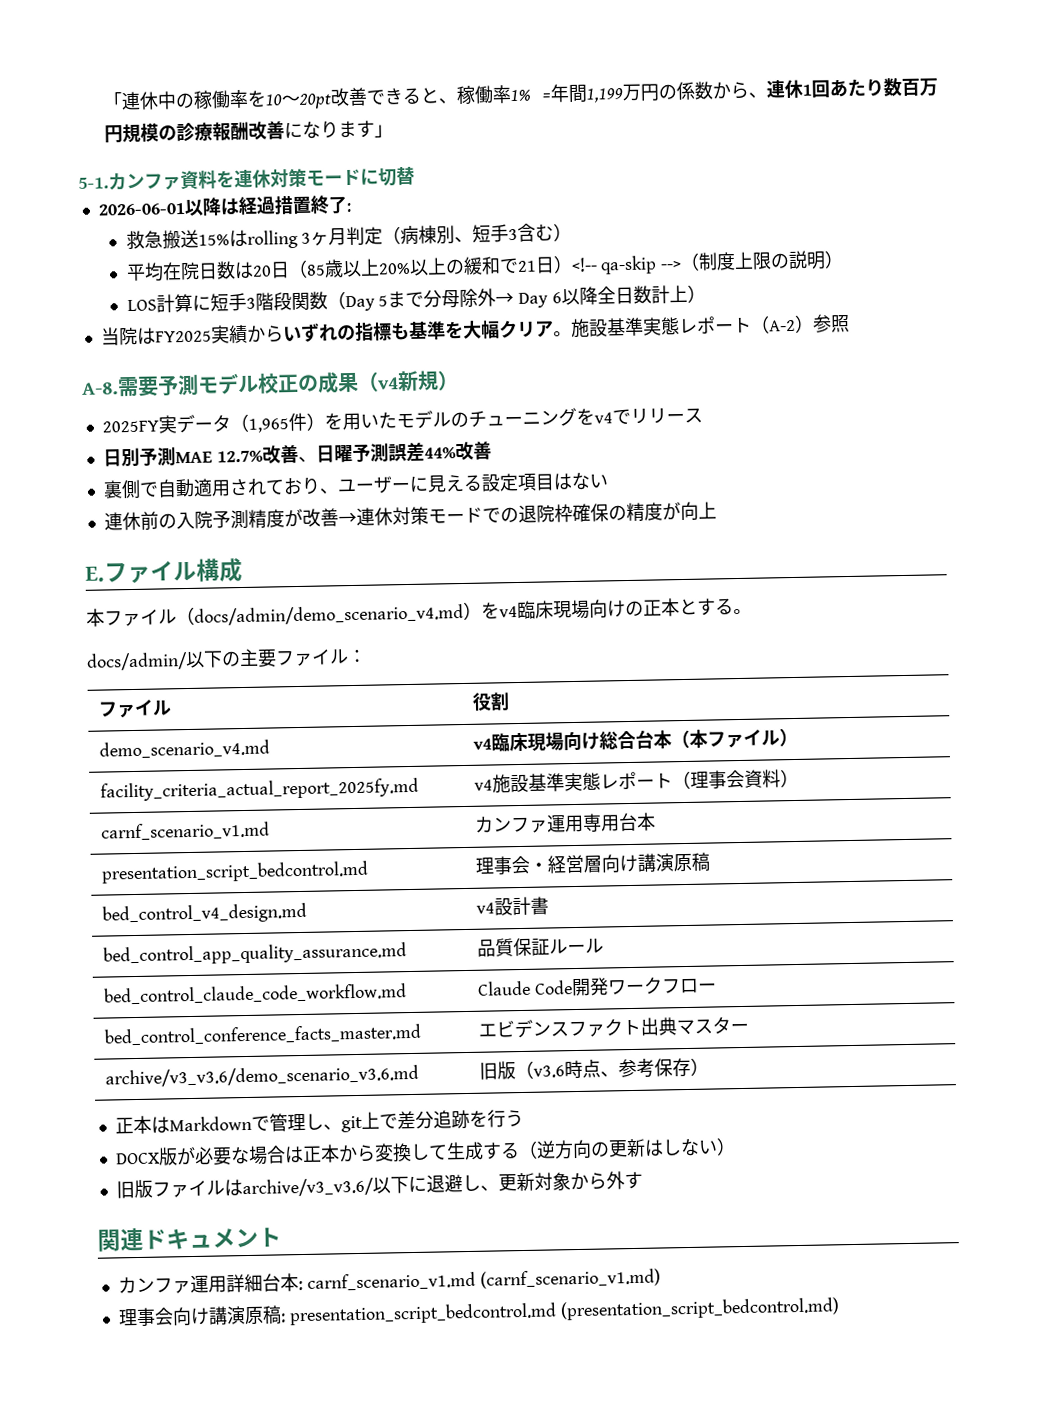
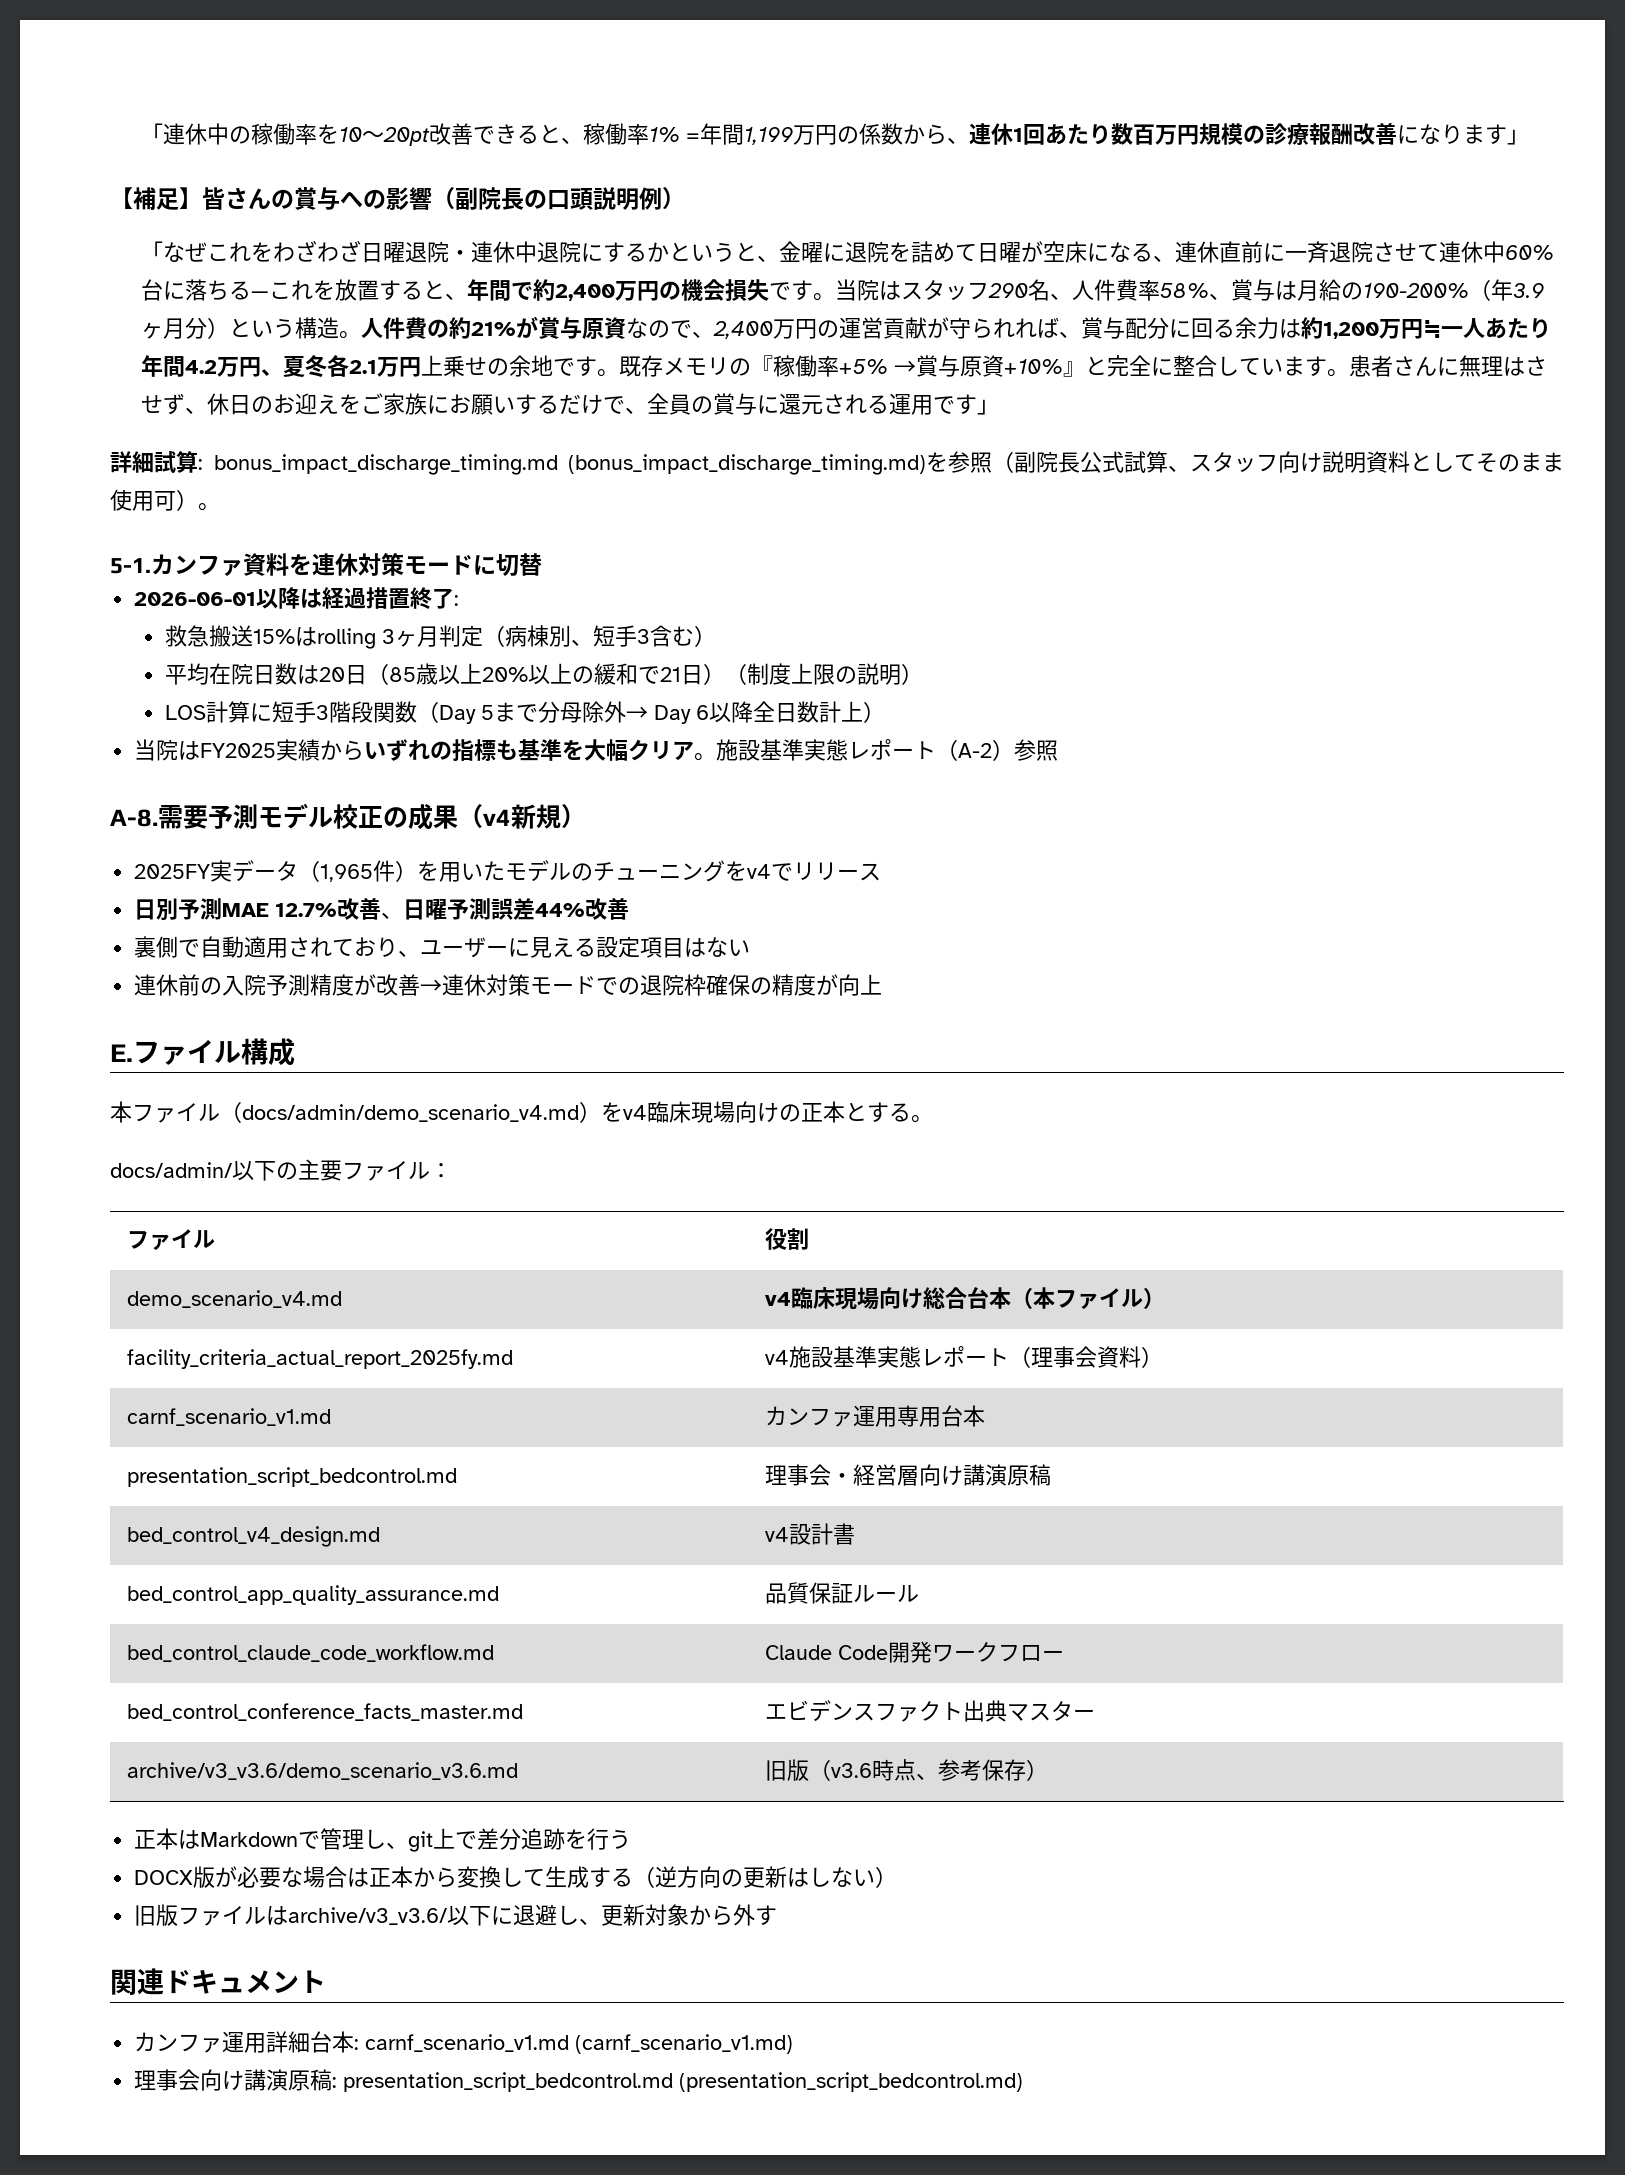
+ 【補足】皆さんの賞与への影響（副院長の口頭説明例）
+ 「なぜこれをわざわざ日曜退院・連休中退院にするかというと、金曜に退院を詰めて日曜が空床になる、連休直前に一斉退院させて連休中60%台に落ちる—これを放置すると、年間で約2,400万円の機会損失です。当院はスタッフ290名、人件費率58%、賞与は月給の190-200%（年3.9ヶ月分）という構造。人件費の約21%が賞与原資なので、2,400万円の運営貢献が守られれば、賞与配分に回る余力は約1,200万円≒一人あたり年間4.2万円、夏冬各2.1万円上乗せの余地です。既存メモリの『稼働率+5% →賞与原資+10%』と完全に整合しています。患者さんに無理はさせず、休日のお迎えをご家族にお願いするだけで、全員の賞与に還元される運用です」
+ 詳細試算: bonus_impact_discharge_timing.md (bonus_impact_discharge_timing.md)を参照（副院長公式試算、スタッフ向け説明資料としてそのまま使用可）。
- 平均在院日数は20日（85歳以上20%以上の緩和で21日）<!-- qa-skip -->（制度上限の説明）
+ 平均在院日数は20日（85歳以上20%以上の緩和で21日）（制度上限の説明）

